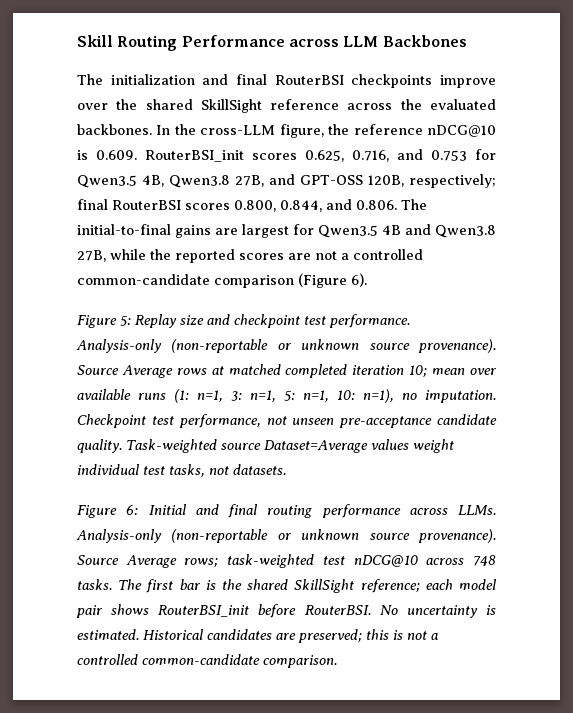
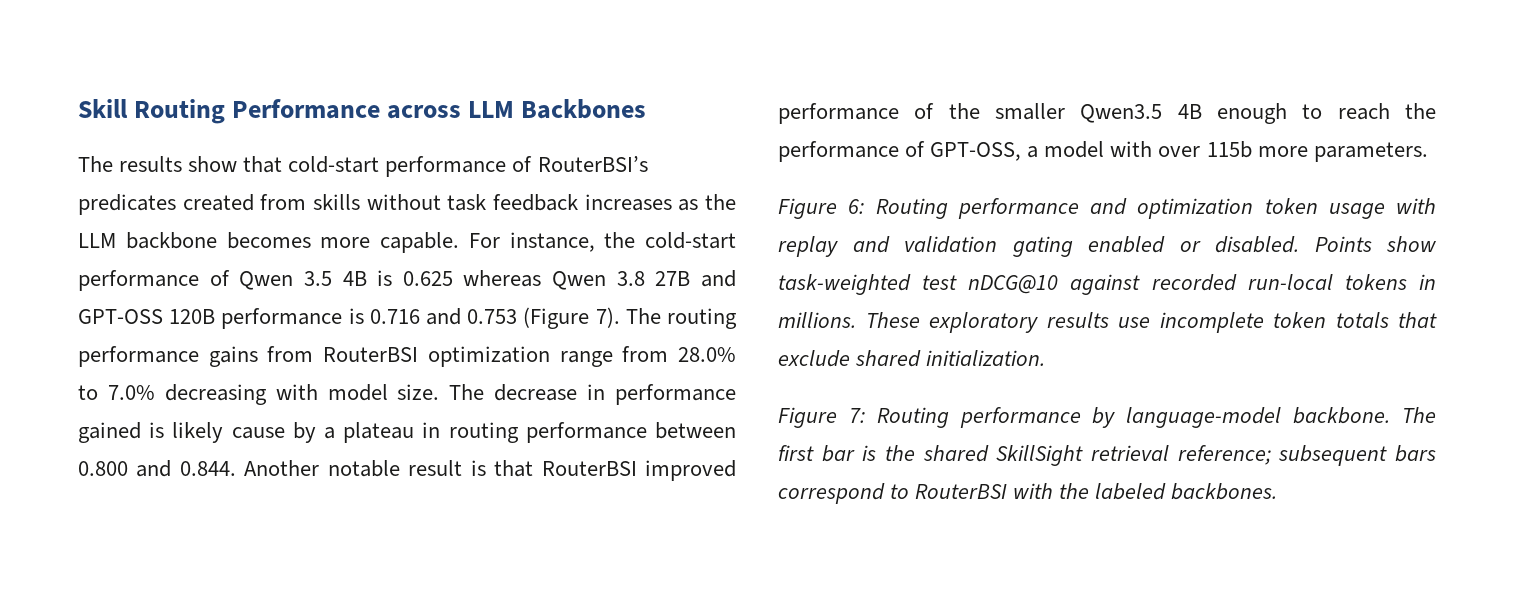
- The initialization and final RouterBSI checkpoints improve over the shared SkillSight reference across the evaluated backbones. In the cross-LLM figure, the reference nDCG@10 is 0.609. RouterBSI_init scores 0.625, 0.716, and 0.753 for Qwen3.5 4B, Qwen3.8 27B, and GPT-OSS 120B, respectively; final RouterBSI scores 0.800, 0.844, and 0.806. The initial-to-final gains are largest for Qwen3.5 4B and Qwen3.8 27B, while the reported scores are not a controlled common-candidate comparison (Figure 6).
- Figure 5: Replay size and checkpoint test performance. Analysis-only (non-reportable or unknown source provenance). Source Average rows at matched completed iteration 10; mean over available runs (1: n=1, 3: n=1, 5: n=1, 10: n=1), no imputation. Checkpoint test performance, not unseen pre-acceptance candidate quality. Task-weighted source Dataset=Average values weight individual test tasks, not datasets.
- Figure 6: Initial and final routing performance across LLMs. Analysis-only (non-reportable or unknown source provenance). Source Average rows; task-weighted test nDCG@10 across 748 tasks.
+ The results show that cold-start performance of RouterBSI’s predicates created from skills without task feedback increases as the LLM backbone becomes more capable. For instance, the cold-start performance of Qwen 3.5 4B is 0.625 whereas Qwen 3.8 27B and GPT-OSS 120B performance is 0.716 and 0.753 (Figure 7). The routing performance gains from RouterBSI optimization range from 28.0% to 7.0% decreasing with model size. The decrease in performance gained is likely cause by a plateau in routing performance between 0.800 and 0.844. Another notable result is that RouterBSI improved performance of the smaller Qwen3.5 4B enough to reach the performance of GPT-OSS, a model with over 115b more parameters.
+ Figure 6: Routing performance and optimization token usage with replay and validation gating enabled or disabled. Points show task-weighted test nDCG@10 against recorded run-local tokens in millions. These exploratory results use incomplete token totals that exclude shared initialization.
+ Figure 7: Routing performance by language-model backbone.
- The first bar is the shared SkillSight reference; each model pair shows RouterBSI_init before RouterBSI. No uncertainty is estimated. Historical candidates are preserved; this is not a controlled common-candidate comparison.
+ The first bar is the shared SkillSight retrieval reference; subsequent bars correspond to RouterBSI with the labeled backbones.

